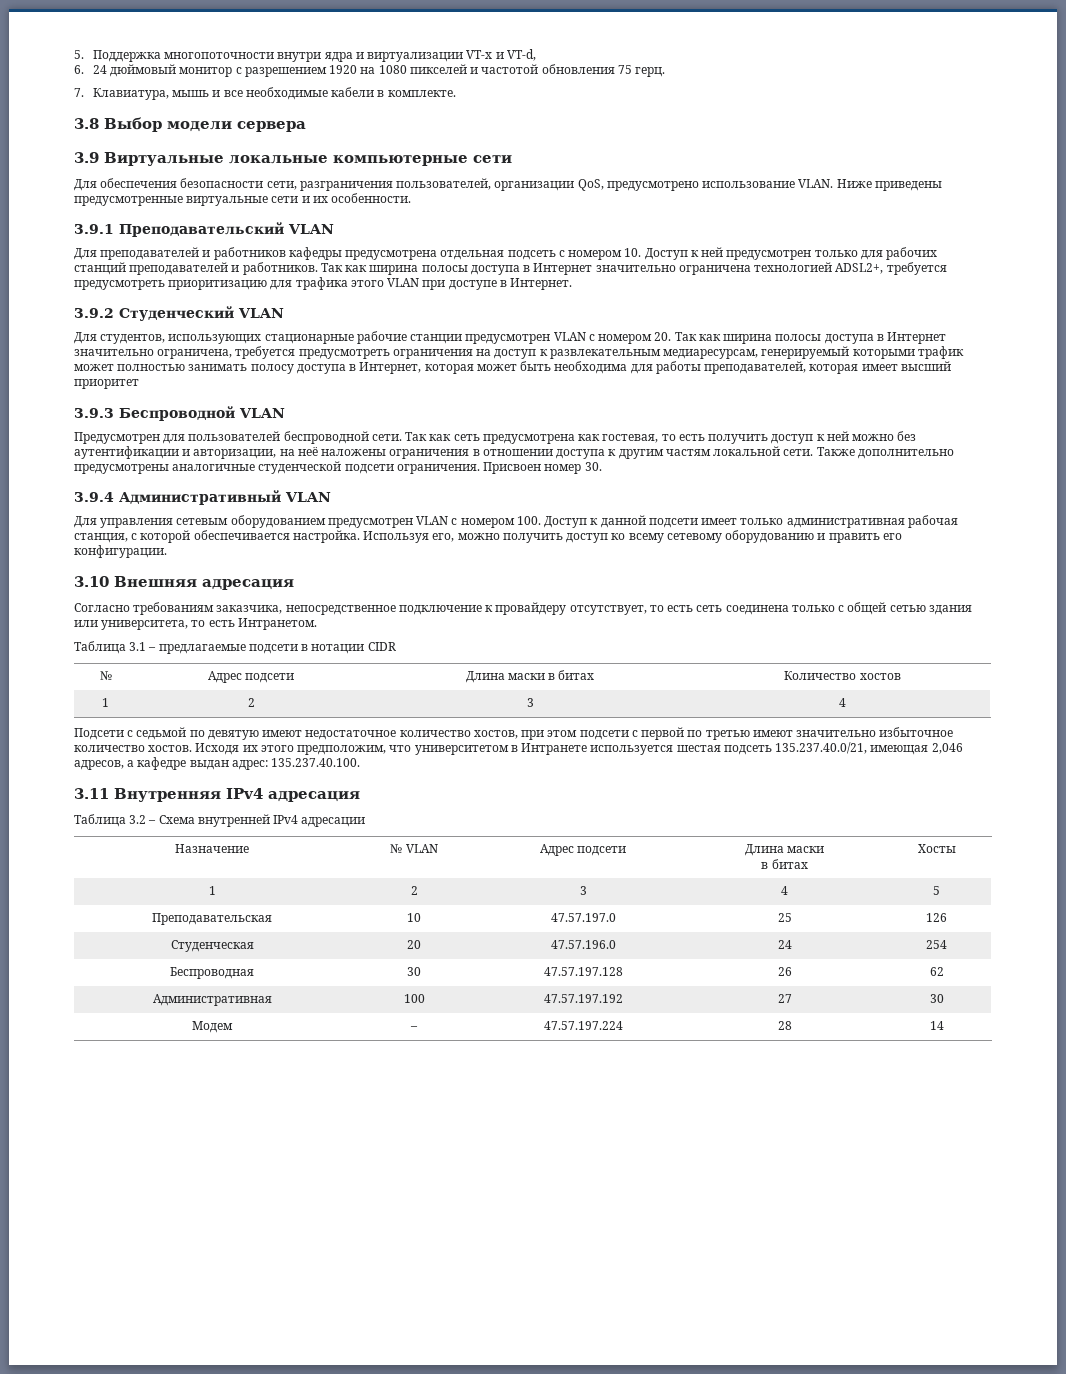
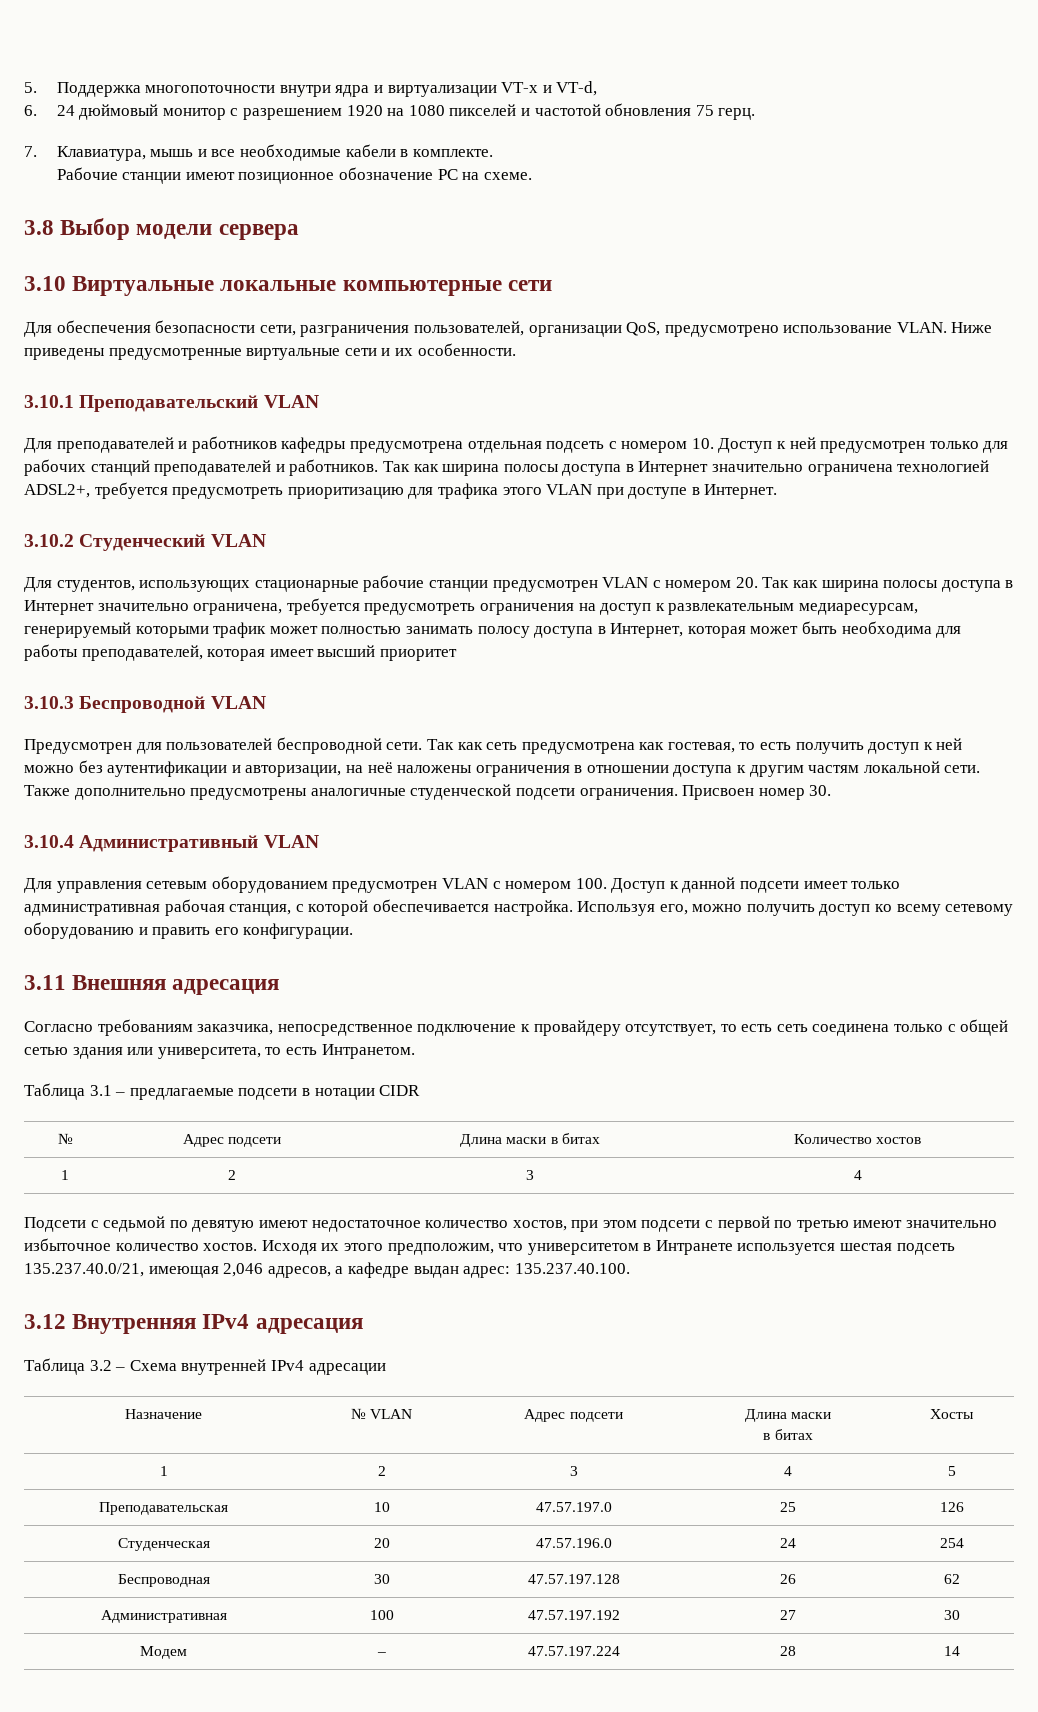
+ Рабочие станции имеют позиционное обозначение PC на схеме.
- 3.9 Виртуальные локальные компьютерные сети
+ 3.10 Виртуальные локальные компьютерные сети
- 3.9.1 Преподавательский VLAN
+ 3.10.1 Преподавательский VLAN
- 3.9.2 Студенческий VLAN
+ 3.10.2 Студенческий VLAN
- 3.9.3 Беспроводной VLAN
+ 3.10.3 Беспроводной VLAN
- 3.9.4 Административный VLAN
+ 3.10.4 Административный VLAN
- 3.10 Внешняя адресация
+ 3.11 Внешняя адресация
- 3.11 Внутренняя IPv4 адресация
+ 3.12 Внутренняя IPv4 адресация

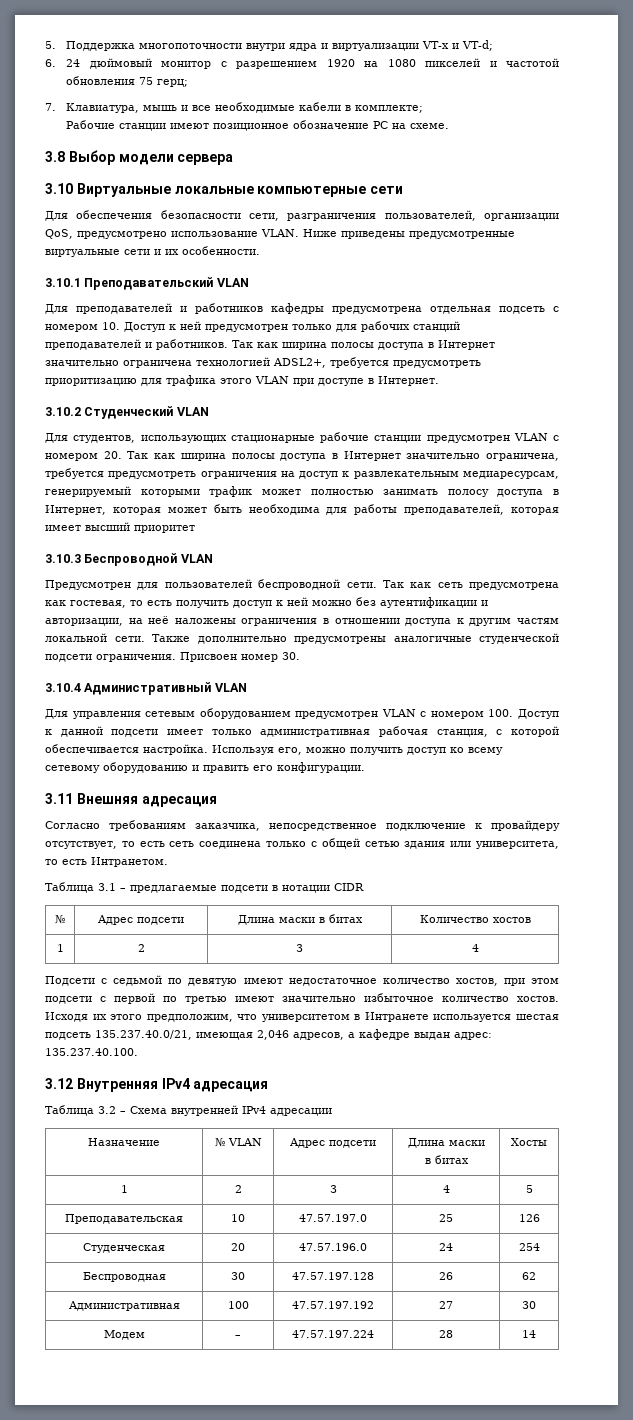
- 5. Поддержка многопоточности внутри ядра и виртуализации VT-x и VT-d,
+ 5. Поддержка многопоточности внутри ядра и виртуализации VT-x и VT-d;
- 6. 24 дюймовый монитор с разрешением 1920 на 1080 пикселей и частотой обновления 75 герц.
+ 6. 24 дюймовый монитор с разрешением 1920 на 1080 пикселей и частотой обновления 75 герц;
- 7. Клавиатура, мышь и все необходимые кабели в комплекте.
+ 7. Клавиатура, мышь и все необходимые кабели в комплекте;

